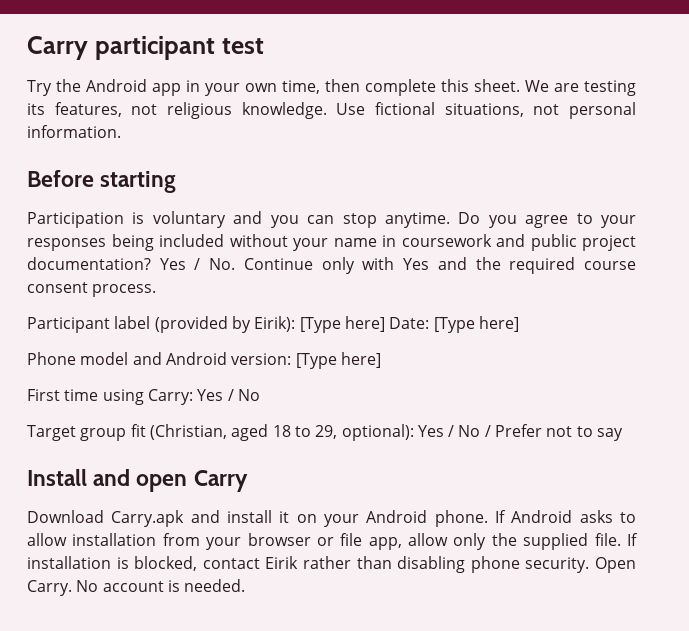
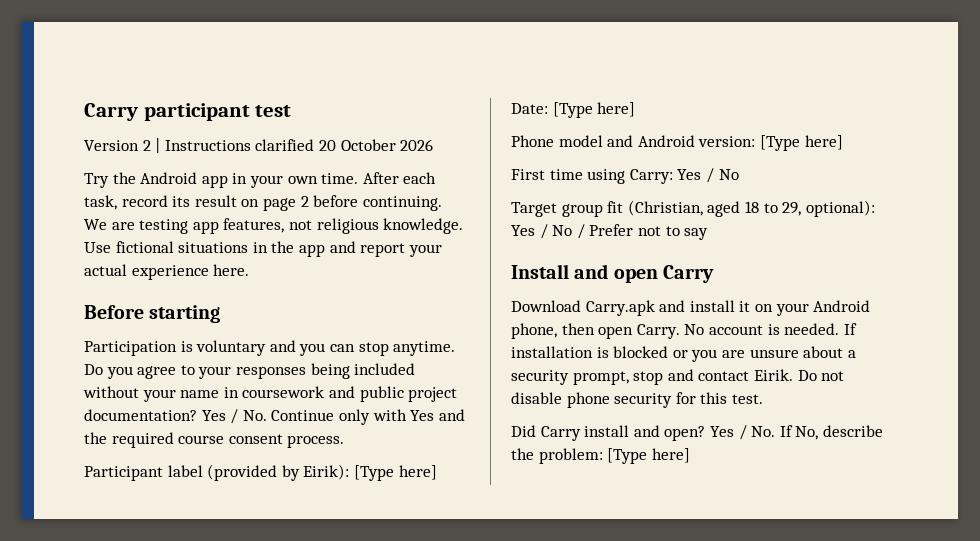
+ Version 2 | Instructions clarified 20 October 2026
- Try the Android app in your own time, then complete this sheet.
+ Try the Android app in your own time. After each task, record its result on page 2 before continuing.
- We are testing its features, not religious knowledge.
+ We are testing app features, not religious knowledge.
- Use fictional situations, not personal information.
+ Use fictional situations in the app and report your actual experience here.
- Download Carry.apk and install it on your Android phone. If Android asks to allow installation from your browser or file app, allow only the supplied file. If installation is blocked, contact Eirik rather than disabling phone security. Open Carry.
+ Download Carry.apk and install it on your Android phone, then open Carry.
+ If installation is blocked or you are unsure about a security prompt, stop and contact Eirik. Do not disable phone security for this test.
+ Did Carry install and open? Yes / No. If No, describe the problem: [Type here]

